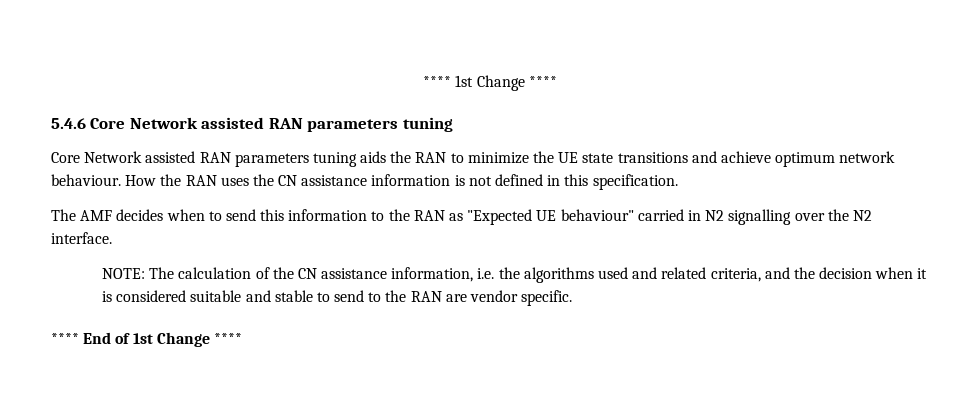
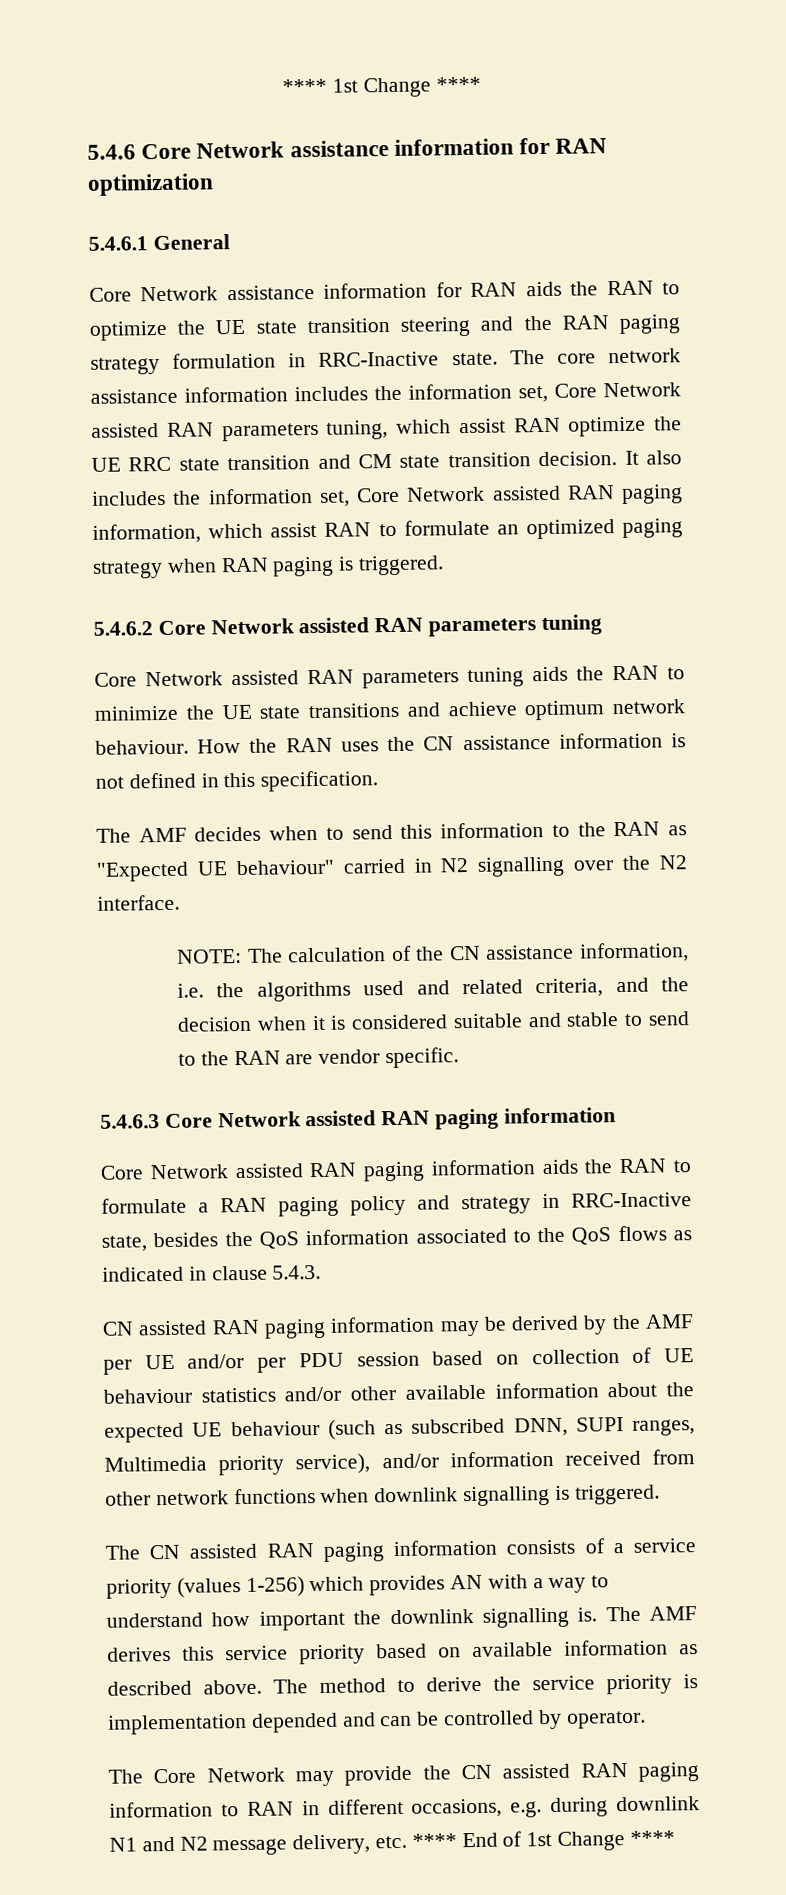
- 5.4.6 Core Network assisted RAN parameters tuning
+ 5.4.6 Core Network assistance information for RAN optimization
+ 5.4.6.1 General
+ Core Network assistance information for RAN aids the RAN to optimize the UE state transition steering and the RAN paging strategy formulation in RRC-Inactive state. The core network assistance information includes the information set, Core Network assisted RAN parameters tuning, which assist RAN optimize the UE RRC state transition and CM state transition decision. It also includes the information set, Core Network assisted RAN paging information, which assist RAN to formulate an optimized paging strategy when RAN paging is triggered.
+ 5.4.6.2 Core Network assisted RAN parameters tuning
- **** End of 1st Change ****
+ 5.4.6.3 Core Network assisted RAN paging information
+ Core Network assisted RAN paging information aids the RAN to formulate a RAN paging policy and strategy in RRC-Inactive state, besides the QoS information associated to the QoS flows as indicated in clause 5.4.3.
+ CN assisted RAN paging information may be derived by the AMF per UE and/or per PDU session based on collection of UE behaviour statistics and/or other available information about the expected UE behaviour (such as subscribed DNN, SUPI ranges, Multimedia priority service), and/or information received from other network functions when downlink signalling is triggered.
+ The CN assisted RAN paging information consists of a service priority (values 1-256) which provides AN with a way to understand how important the downlink signalling is. The AMF derives this service priority based on available information as described above. The method to derive the service priority is implementation depended and can be controlled by operator.
+ The Core Network may provide the CN assisted RAN paging information to RAN in different occasions, e.g. during downlink N1 and N2 message delivery, etc. **** End of 1st Change ****

